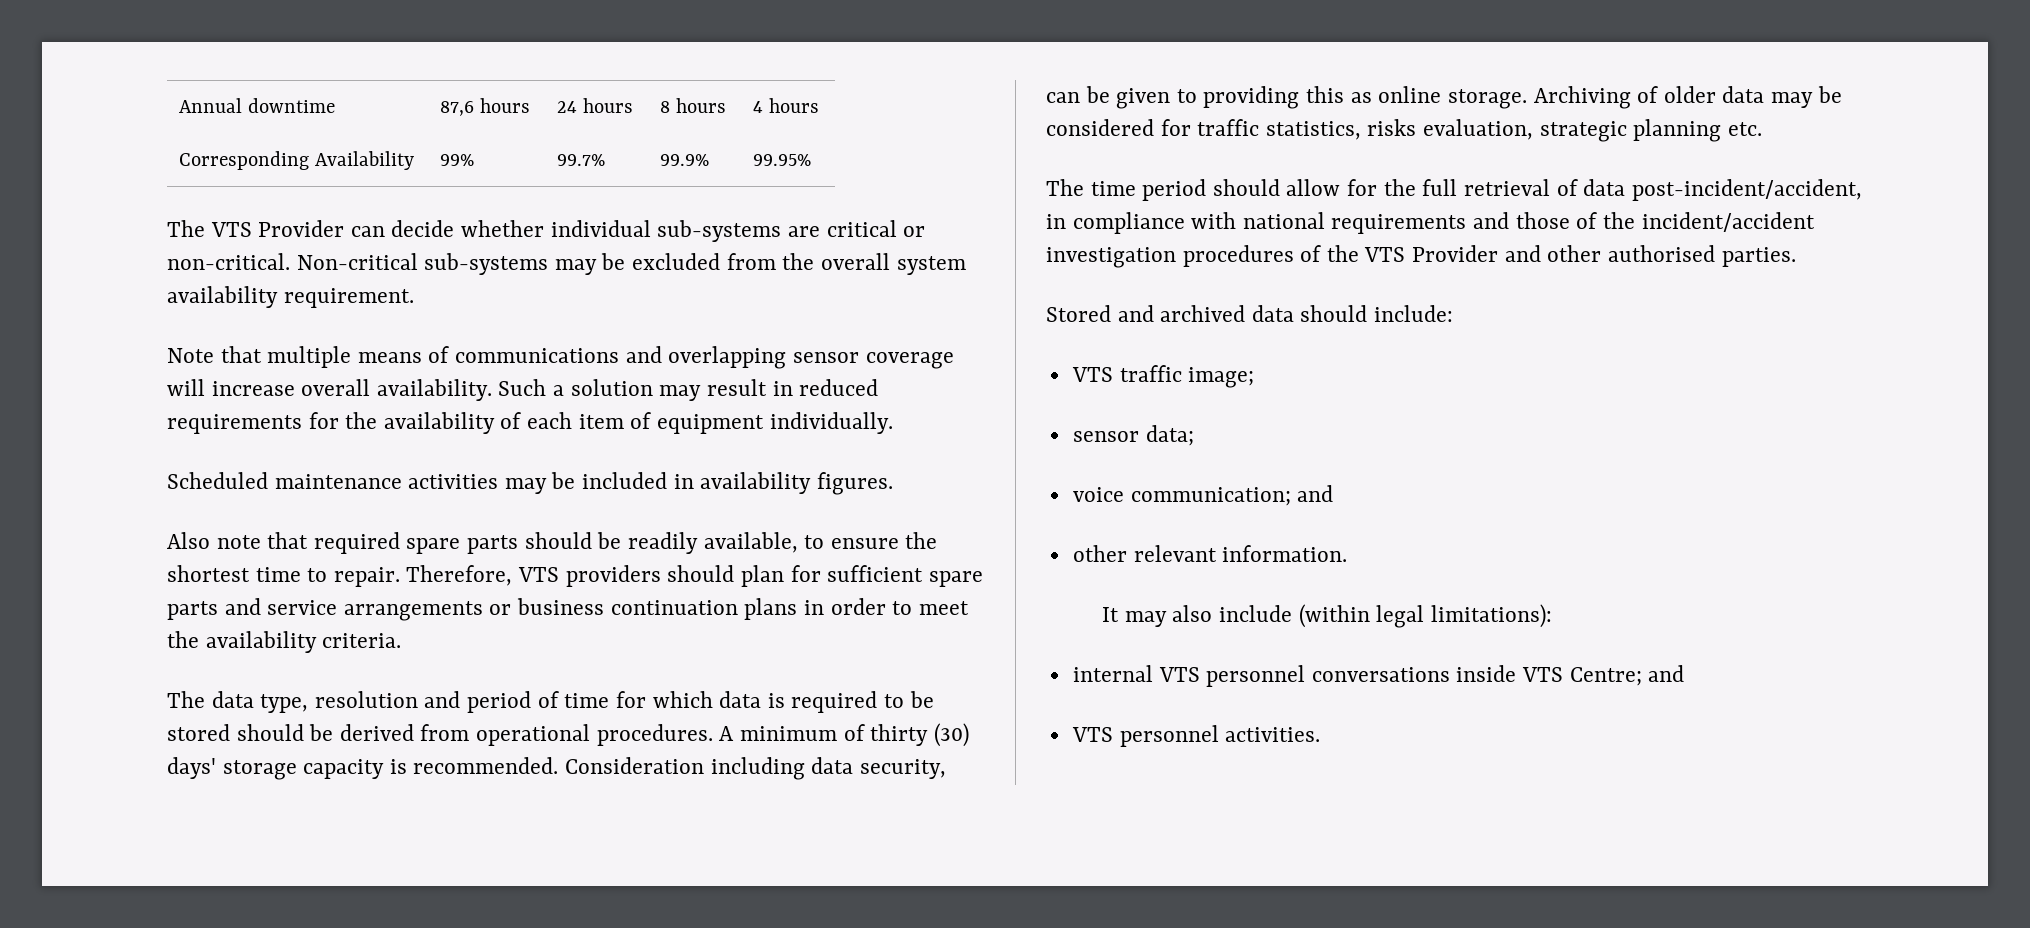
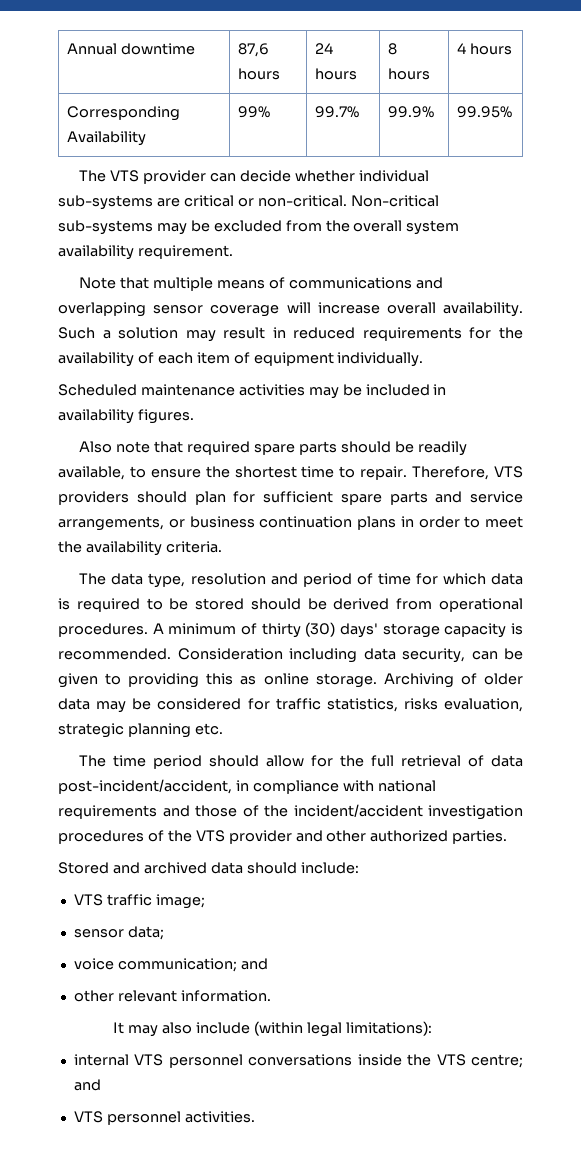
- The VTS Provider can decide whether individual sub-systems are critical or non-critical.
+ The VTS provider can decide whether individual sub-systems are critical or non-critical.
- Therefore, VTS providers should plan for sufficient spare parts and service arrangements or business continuation plans in order to meet the availability criteria.
+ Therefore, VTS providers should plan for sufficient spare parts and service arrangements, or business continuation plans in order to meet the availability criteria.
- The time period should allow for the full retrieval of data post-incident/accident, in compliance with national requirements and those of the incident/accident investigation procedures of the VTS Provider and other authorised parties.
+ The time period should allow for the full retrieval of data post-incident/accident, in compliance with national requirements and those of the incident/accident investigation procedures of the VTS provider and other authorized parties.
- internal VTS personnel conversations inside VTS Centre; and
+ internal VTS personnel conversations inside the VTS centre; and

